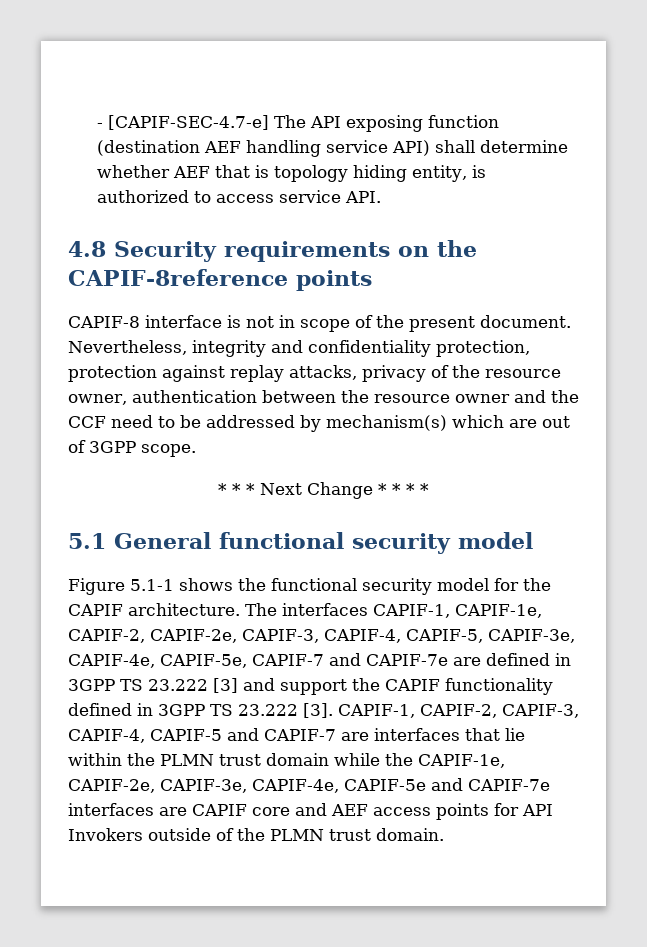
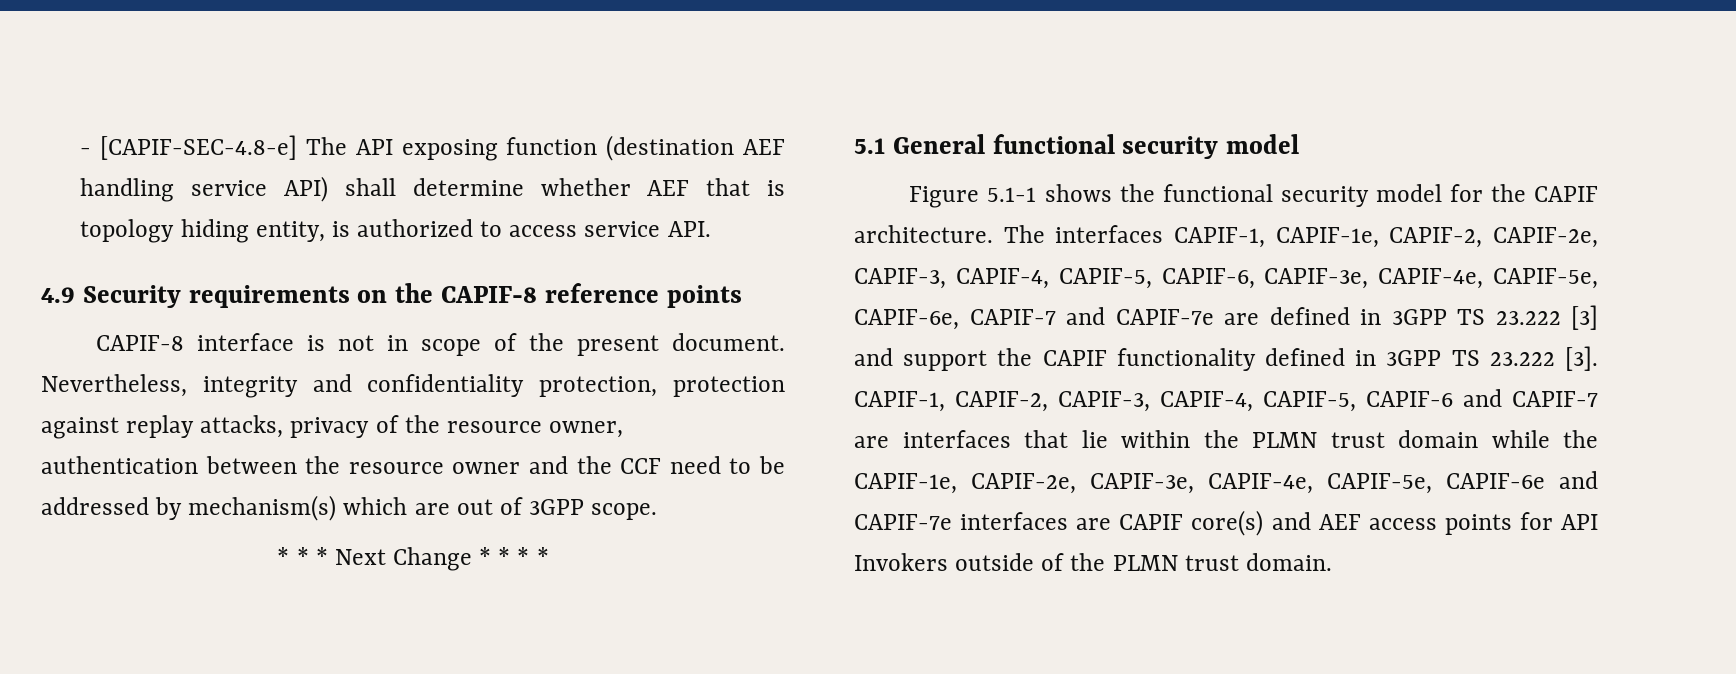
- - [CAPIF-SEC-4.7-e] The API exposing function (destination AEF handling service API) shall determine whether AEF that is topology hiding entity, is authorized to access service API.
+ - [CAPIF-SEC-4.8-e] The API exposing function (destination AEF handling service API) shall determine whether AEF that is topology hiding entity, is authorized to access service API.
- 4.8 Security requirements on the CAPIF-8reference points
+ 4.9 Security requirements on the CAPIF-8 reference points
- The interfaces CAPIF-1, CAPIF-1e, CAPIF-2, CAPIF-2e, CAPIF-3, CAPIF-4, CAPIF-5, CAPIF-3e, CAPIF-4e, CAPIF-5e, CAPIF-7 and CAPIF-7e are defined in 3GPP TS 23.222 [3] and support the CAPIF functionality defined in 3GPP TS 23.222 [3].
+ The interfaces CAPIF-1, CAPIF-1e, CAPIF-2, CAPIF-2e, CAPIF-3, CAPIF-4, CAPIF-5, CAPIF-6, CAPIF-3e, CAPIF-4e, CAPIF-5e, CAPIF-6e, CAPIF-7 and CAPIF-7e are defined in 3GPP TS 23.222 [3] and support the CAPIF functionality defined in 3GPP TS 23.222 [3].
- CAPIF-1, CAPIF-2, CAPIF-3, CAPIF-4, CAPIF-5 and CAPIF-7 are interfaces that lie within the PLMN trust domain while the CAPIF-1e, CAPIF-2e, CAPIF-3e, CAPIF-4e, CAPIF-5e and CAPIF-7e interfaces are CAPIF core and AEF access points for API Invokers outside of the PLMN trust domain.
+ CAPIF-1, CAPIF-2, CAPIF-3, CAPIF-4, CAPIF-5, CAPIF-6 and CAPIF-7 are interfaces that lie within the PLMN trust domain while the CAPIF-1e, CAPIF-2e, CAPIF-3e, CAPIF-4e, CAPIF-5e, CAPIF-6e and CAPIF-7e interfaces are CAPIF core(s) and AEF access points for API Invokers outside of the PLMN trust domain.

